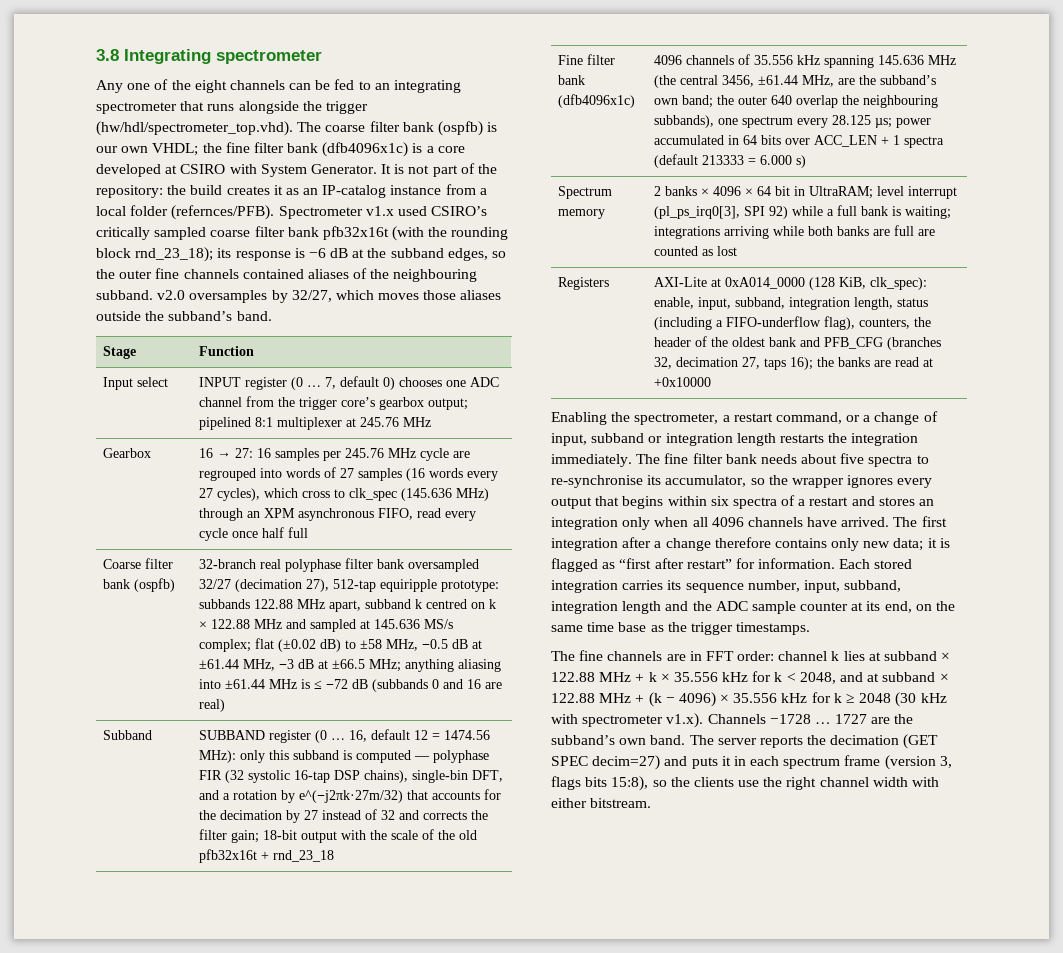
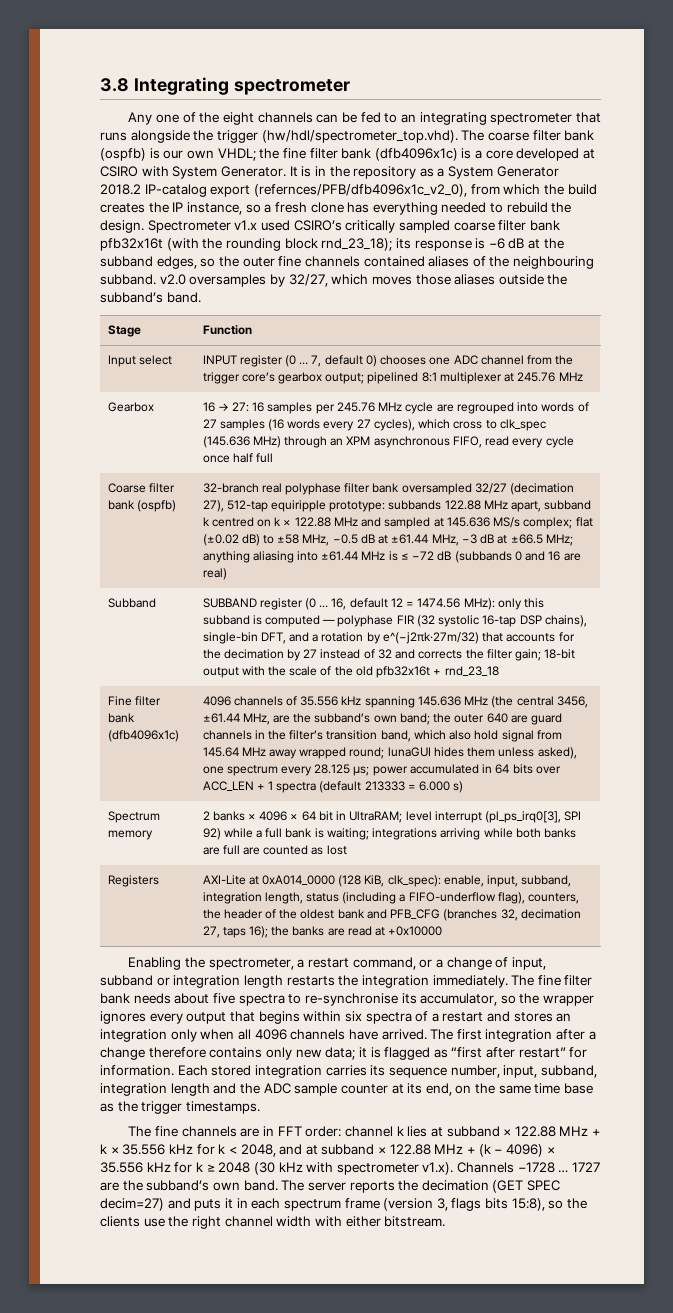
- It is not part of the repository: the build creates it as an IP-catalog instance from a local folder (refernces/PFB).
+ It is in the repository as a System Generator 2018.2 IP-catalog export (refernces/PFB/dfb4096x1c_v2_0), from which the build creates the IP instance, so a fresh clone has everything needed to rebuild the design.
- 4096 channels of 35.556 kHz spanning 145.636 MHz (the central 3456, ±61.44 MHz, are the subband’s own band; the outer 640 overlap the neighbouring subbands), one spectrum every 28.125 µs; power accumulated in 64 bits over ACC_LEN + 1 spectra (default 213333 = 6.000 s)
+ 4096 channels of 35.556 kHz spanning 145.636 MHz (the central 3456, ±61.44 MHz, are the subband’s own band; the outer 640 are guard channels in the filter’s transition band, which also hold signal from 145.64 MHz away wrapped round; lunaGUI hides them unless asked), one spectrum every 28.125 µs; power accumulated in 64 bits over ACC_LEN + 1 spectra (default 213333 = 6.000 s)

